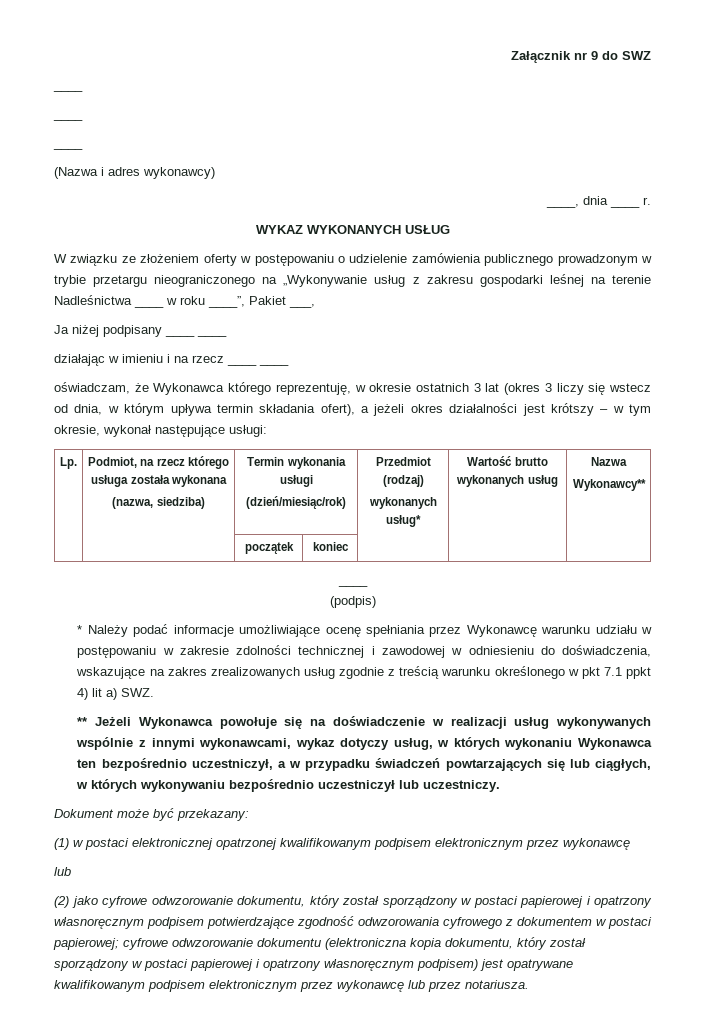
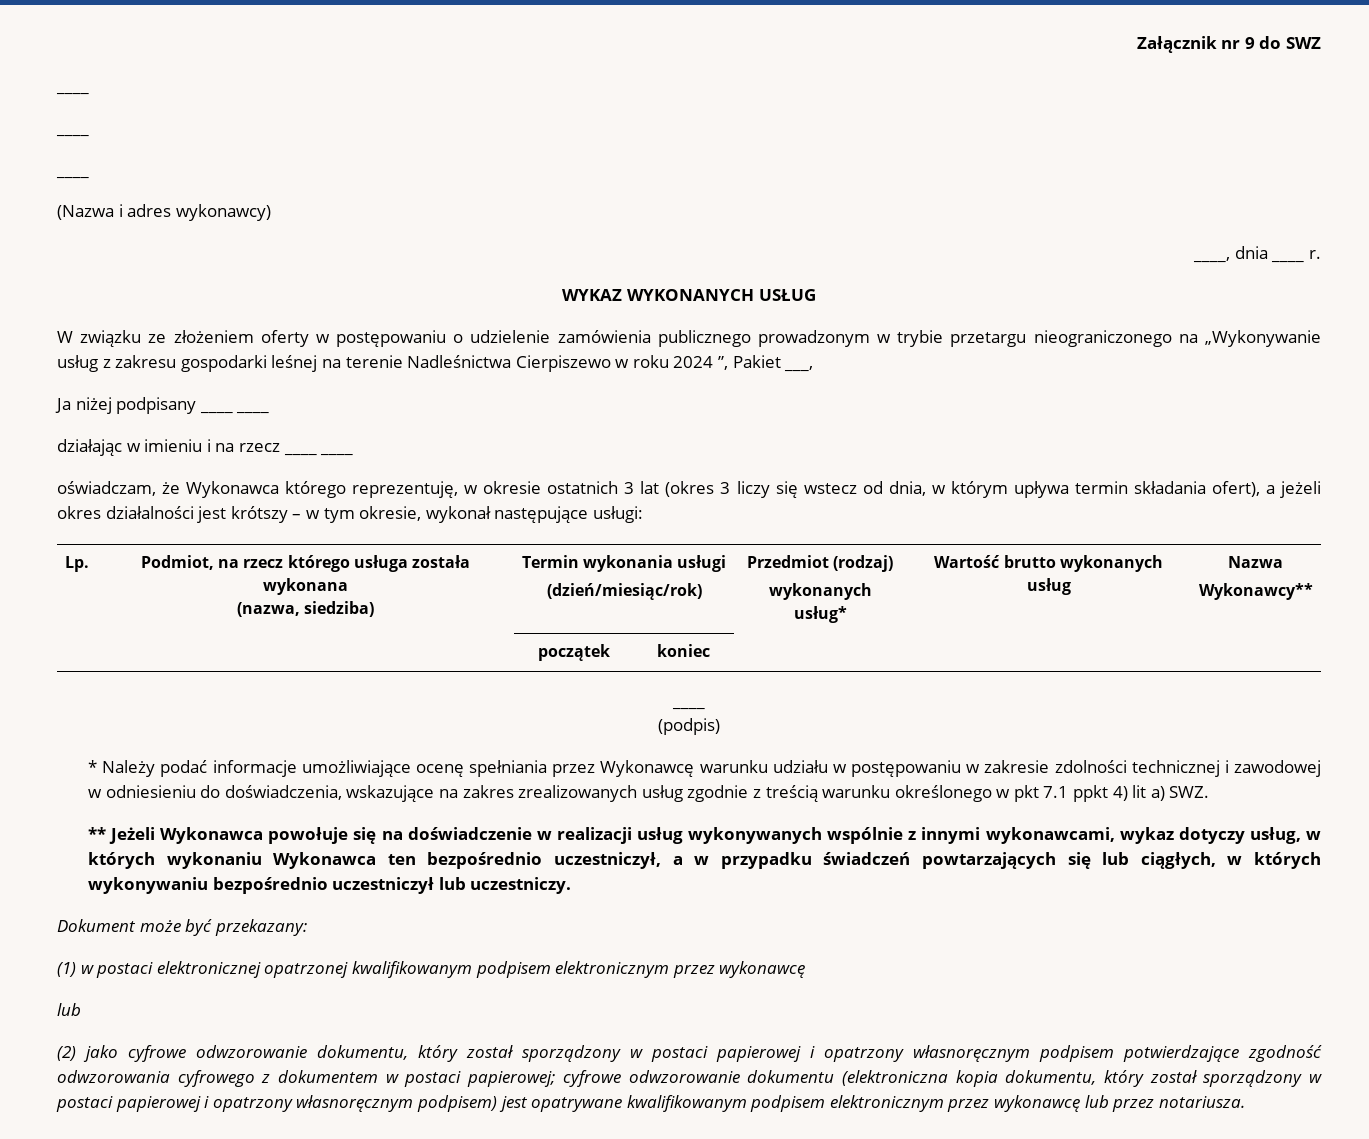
- W związku ze złożeniem oferty w postępowaniu o udzielenie zamówienia publicznego prowadzonym w trybie przetargu nieograniczonego na „Wykonywanie usług z zakresu gospodarki leśnej na terenie Nadleśnictwa ____ w roku ____”, Pakiet ___,
+ W związku ze złożeniem oferty w postępowaniu o udzielenie zamówienia publicznego prowadzonym w trybie przetargu nieograniczonego na „Wykonywanie usług z zakresu gospodarki leśnej na terenie Nadleśnictwa Cierpiszewo w roku 2024 ”, Pakiet ___,

